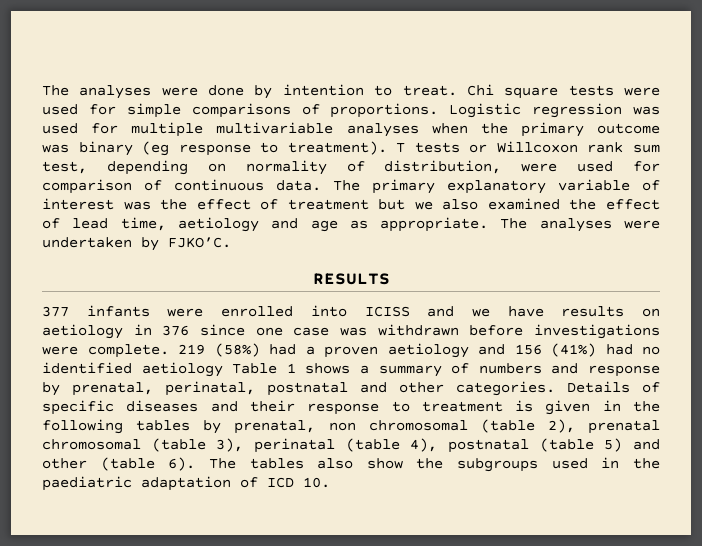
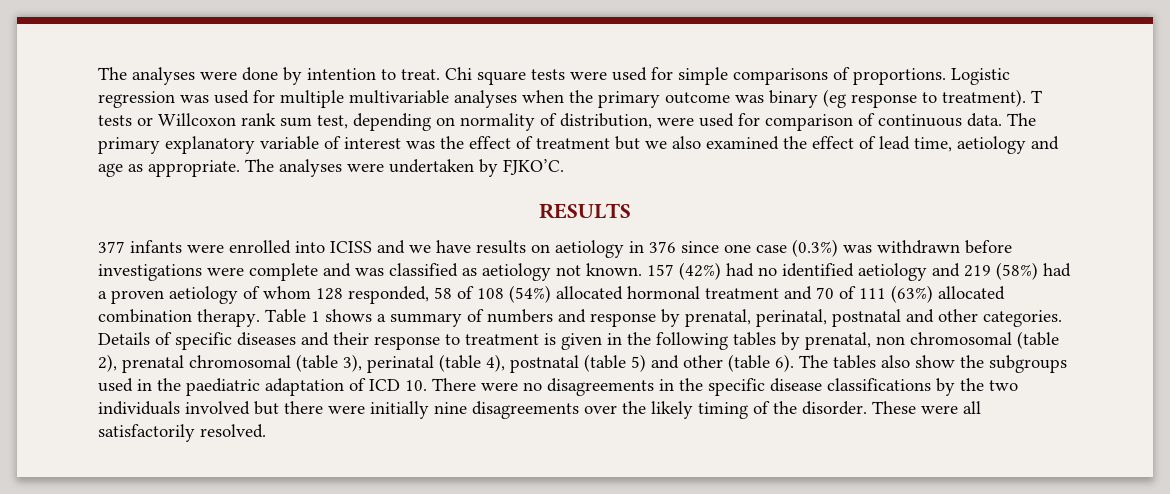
- 377 infants were enrolled into ICISS and we have results on aetiology in 376 since one case was withdrawn before investigations were complete. 219 (58%) had a proven aetiology and 156 (41%) had no identified aetiology Table 1 shows a summary of numbers and response by prenatal, perinatal, postnatal and other categories.
+ 377 infants were enrolled into ICISS and we have results on aetiology in 376 since one case (0.3%) was withdrawn before investigations were complete and was classified as aetiology not known. 157 (42%) had no identified aetiology and 219 (58%) had a proven aetiology of whom 128 responded, 58 of 108 (54%) allocated hormonal treatment and 70 of 111 (63%) allocated combination therapy. Table 1 shows a summary of numbers and response by prenatal, perinatal, postnatal and other categories.
- The tables also show the subgroups used in the paediatric adaptation of ICD 10.
+ The tables also show the subgroups used in the paediatric adaptation of ICD 10. There were no disagreements in the specific disease classifications by the two individuals involved but there were initially nine disagreements over the likely timing of the disorder. These were all satisfactorily resolved.

